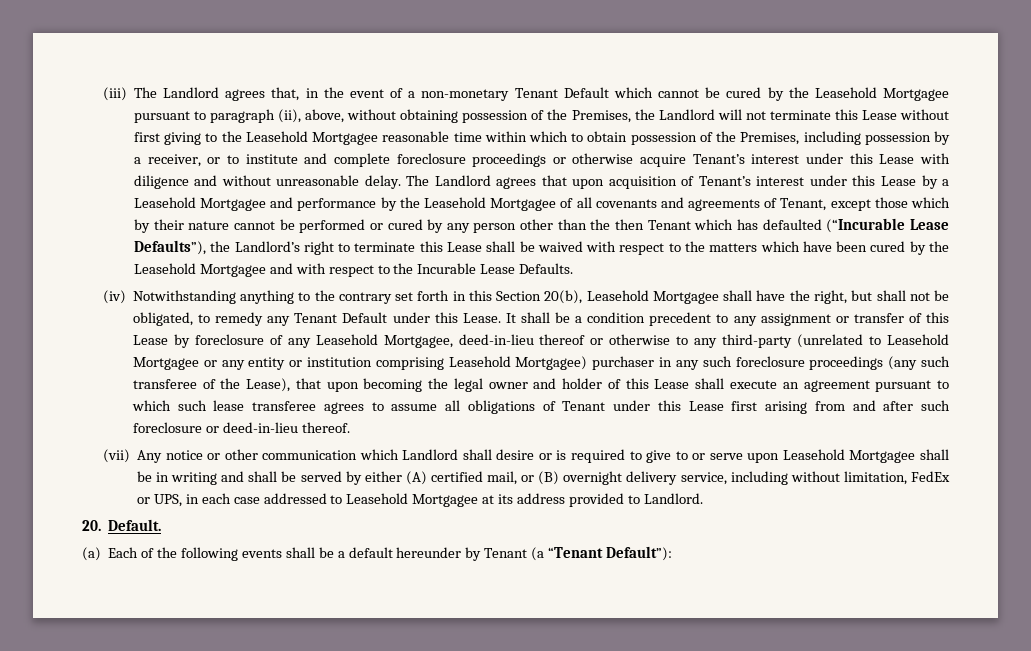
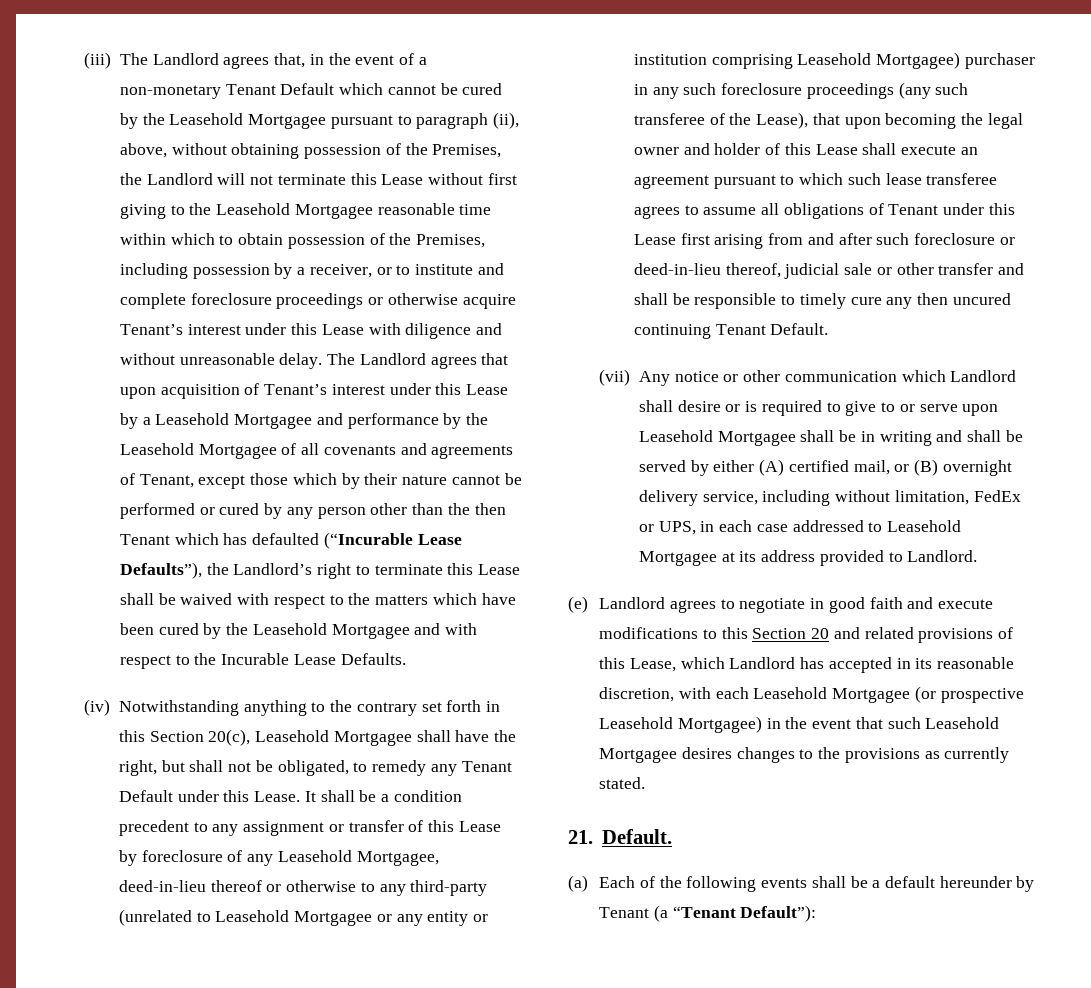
- (iv) Notwithstanding anything to the contrary set forth in this Section 20(b), Leasehold Mortgagee shall have the right, but shall not be obligated, to remedy any Tenant Default under this Lease.
+ (iv) Notwithstanding anything to the contrary set forth in this Section 20(c), Leasehold Mortgagee shall have the right, but shall not be obligated, to remedy any Tenant Default under this Lease.
- It shall be a condition precedent to any assignment or transfer of this Lease by foreclosure of any Leasehold Mortgagee, deed-in-lieu thereof or otherwise to any third-party (unrelated to Leasehold Mortgagee or any entity or institution comprising Leasehold Mortgagee) purchaser in any such foreclosure proceedings (any such transferee of the Lease), that upon becoming the legal owner and holder of this Lease shall execute an agreement pursuant to which such lease transferee agrees to assume all obligations of Tenant under this Lease first arising from and after such foreclosure or deed-in-lieu thereof.
+ It shall be a condition precedent to any assignment or transfer of this Lease by foreclosure of any Leasehold Mortgagee, deed-in-lieu thereof or otherwise to any third-party (unrelated to Leasehold Mortgagee or any entity or institution comprising Leasehold Mortgagee) purchaser in any such foreclosure proceedings (any such transferee of the Lease), that upon becoming the legal owner and holder of this Lease shall execute an agreement pursuant to which such lease transferee agrees to assume all obligations of Tenant under this Lease first arising from and after such foreclosure or deed-in-lieu thereof, judicial sale or other transfer and shall be responsible to timely cure any then uncured continuing Tenant Default.
- 20. Default.
+ (e) Landlord agrees to negotiate in good faith and execute modifications to this Section 20 and related provisions of this Lease, which Landlord has accepted in its reasonable discretion, with each Leasehold Mortgagee (or prospective Leasehold Mortgagee) in the event that such Leasehold Mortgagee desires changes to the provisions as currently stated.
+ 21. Default.

